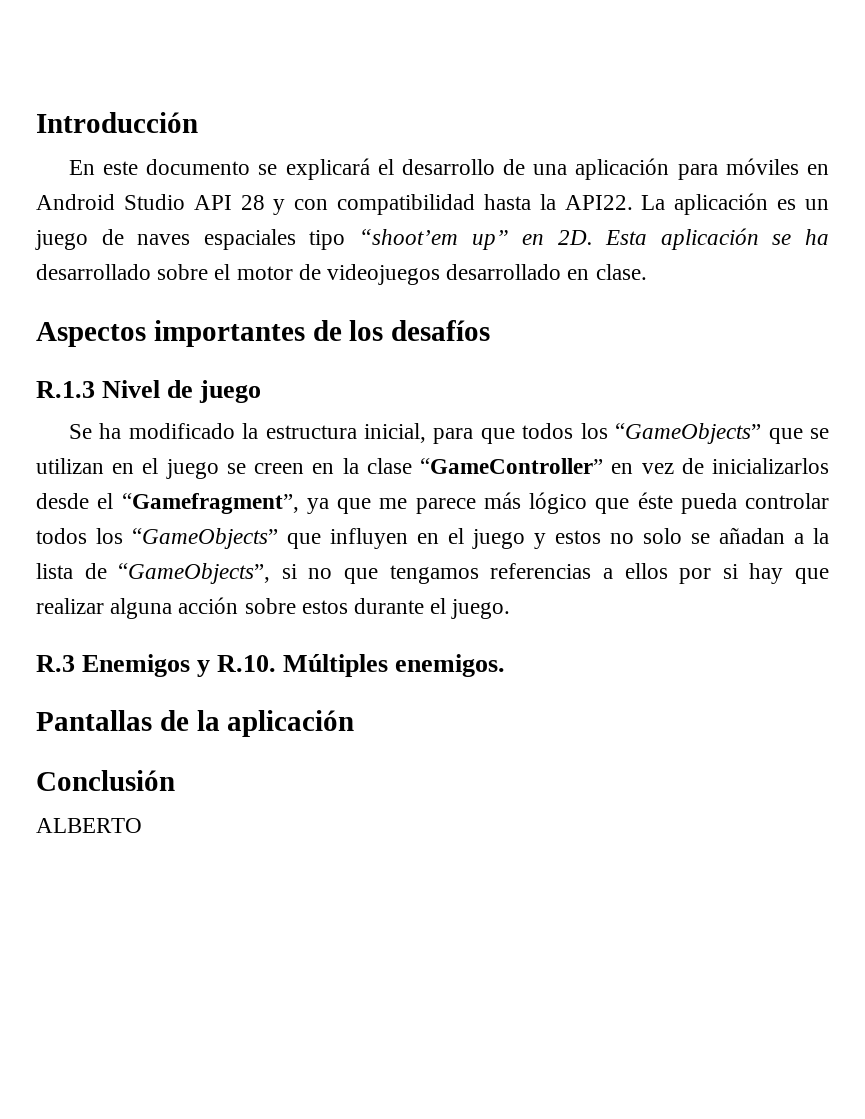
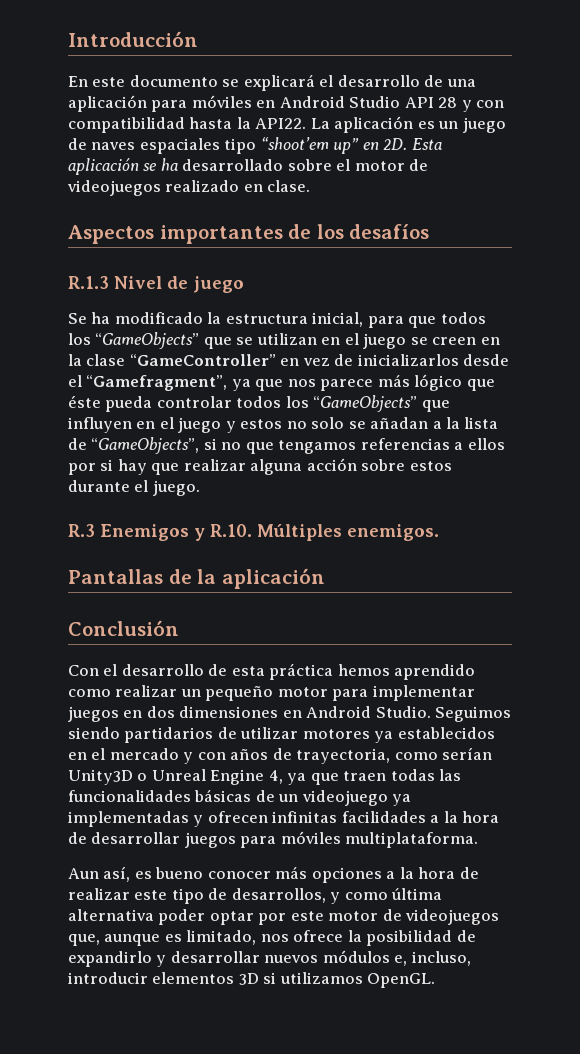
- Esta aplicación se ha desarrollado sobre el motor de videojuegos desarrollado en clase.
+ Esta aplicación se ha desarrollado sobre el motor de videojuegos realizado en clase.
- Se ha modificado la estructura inicial, para que todos los “GameObjects” que se utilizan en el juego se creen en la clase “GameController” en vez de inicializarlos desde el “Gamefragment”, ya que me parece más lógico que éste pueda controlar todos los “GameObjects” que influyen en el juego y estos no solo se añadan a la lista de “GameObjects”, si no que tengamos referencias a ellos por si hay que realizar alguna acción sobre estos durante el juego.
+ Se ha modificado la estructura inicial, para que todos los “GameObjects” que se utilizan en el juego se creen en la clase “GameController” en vez de inicializarlos desde el “Gamefragment”, ya que nos parece más lógico que éste pueda controlar todos los “GameObjects” que influyen en el juego y estos no solo se añadan a la lista de “GameObjects”, si no que tengamos referencias a ellos por si hay que realizar alguna acción sobre estos durante el juego.
- ALBERTO
+ Con el desarrollo de esta práctica hemos aprendido como realizar un pequeño motor para implementar juegos en dos dimensiones en Android Studio. Seguimos siendo partidarios de utilizar motores ya establecidos en el mercado y con años de trayectoria, como serían Unity3D o Unreal Engine 4, ya que traen todas las funcionalidades básicas de un videojuego ya implementadas y ofrecen infinitas facilidades a la hora de desarrollar juegos para móviles multiplataforma.
+ Aun así, es bueno conocer más opciones a la hora de realizar este tipo de desarrollos, y como última alternativa poder optar por este motor de videojuegos que, aunque es limitado, nos ofrece la posibilidad de expandirlo y desarrollar nuevos módulos e, incluso, introducir elementos 3D si utilizamos OpenGL.

